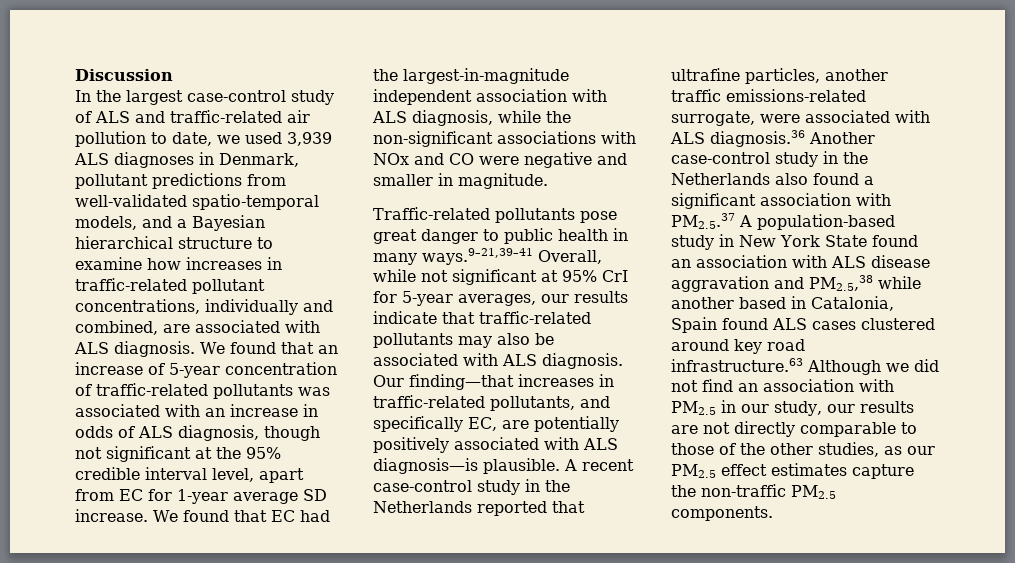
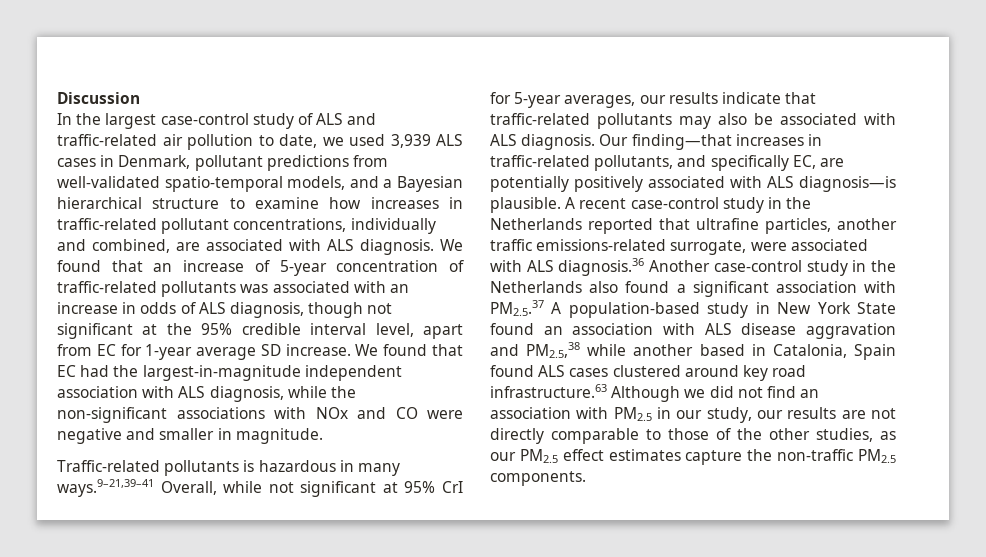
- In the largest case-control study of ALS and traffic-related air pollution to date, we used 3,939 ALS diagnoses in Denmark, pollutant predictions from well-validated spatio-temporal models, and a Bayesian hierarchical structure to examine how increases in traffic-related pollutant concentrations, individually and combined, are associated with ALS diagnosis.
+ In the largest case-control study of ALS and traffic-related air pollution to date, we used 3,939 ALS cases in Denmark, pollutant predictions from well-validated spatio-temporal models, and a Bayesian hierarchical structure to examine how increases in traffic-related pollutant concentrations, individually and combined, are associated with ALS diagnosis.
- Traffic-related pollutants pose great danger to public health in many ways.9–21,39–41 Overall, while not significant at 95% CrI for 5-year averages, our results indicate that traffic-related pollutants may also be associated with ALS diagnosis.
+ Traffic-related pollutants is hazardous in many ways.9–21,39–41 Overall, while not significant at 95% CrI for 5-year averages, our results indicate that traffic-related pollutants may also be associated with ALS diagnosis.

